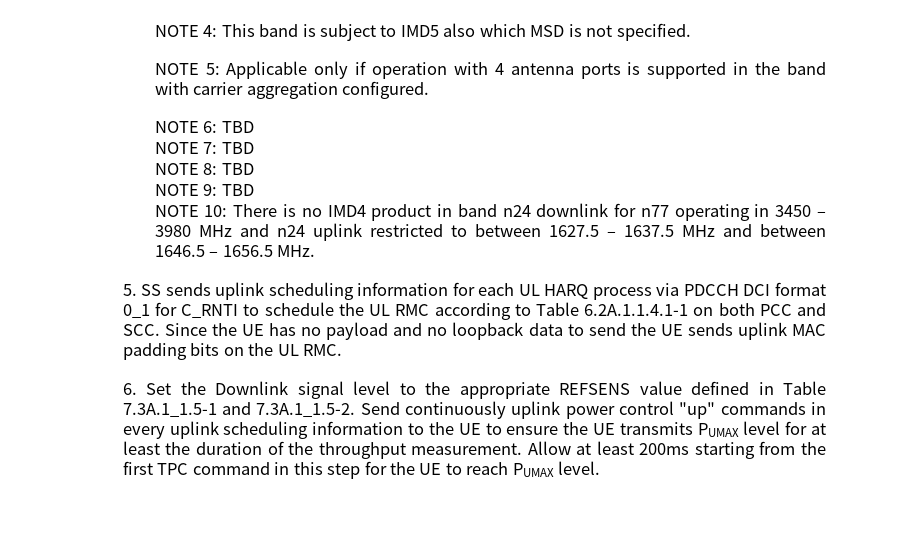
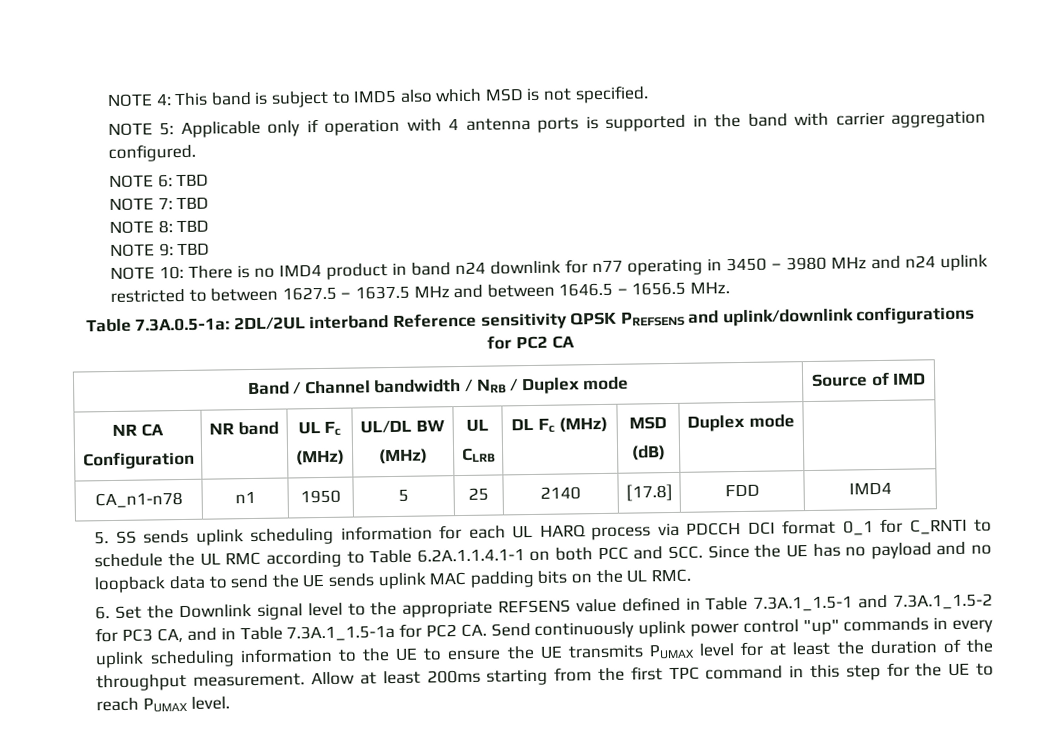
+ Table 7.3A.0.5-1a: 2DL/2UL interband Reference sensitivity QPSK PREFSENS and uplink/downlink configurations for PC2 CA
+ Band / Channel bandwidth / NRB / Duplex mode | Source of IMD
+ NR CA
+ Configuration | NR band | UL Fc
+ (MHz) | UL/DL BW
+ (MHz) | UL
+ CLRB | DL Fc (MHz) | MSD
+ (dB) | Duplex mode |
+ CA_n1-n78 | n1 | 1950 | 5 | 25 | 2140 | [17.8] | FDD | IMD4
- 6. Set the Downlink signal level to the appropriate REFSENS value defined in Table 7.3A.1_1.5-1 and 7.3A.1_1.5-2. Send continuously uplink power control "up" commands in every uplink scheduling information to the UE to ensure the UE transmits PUMAX level for at least the duration of the throughput measurement.
+ 6. Set the Downlink signal level to the appropriate REFSENS value defined in Table 7.3A.1_1.5-1 and 7.3A.1_1.5-2 for PC3 CA, and in Table 7.3A.1_1.5-1a for PC2 CA. Send continuously uplink power control "up" commands in every uplink scheduling information to the UE to ensure the UE transmits PUMAX level for at least the duration of the throughput measurement.

